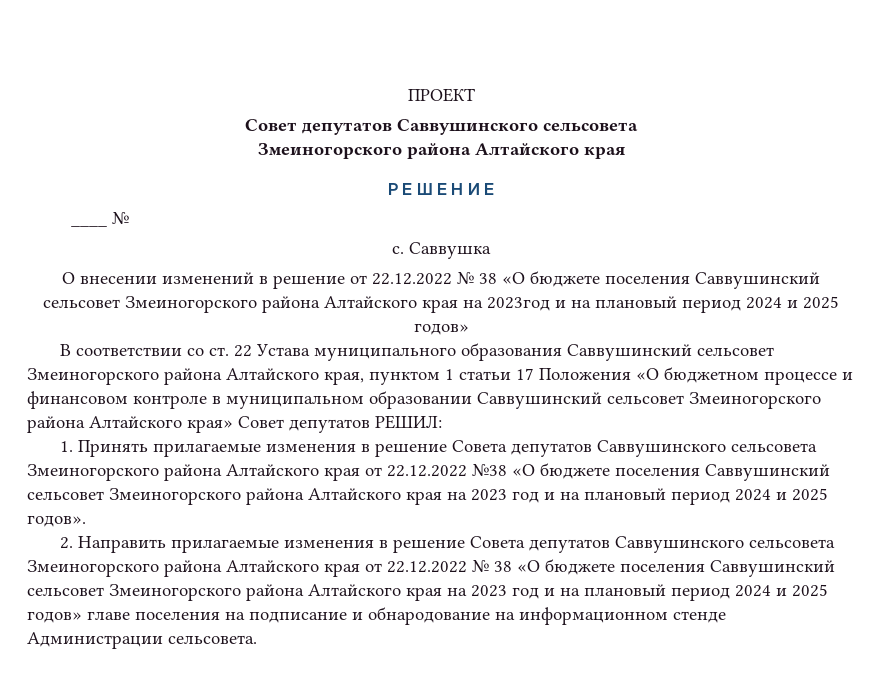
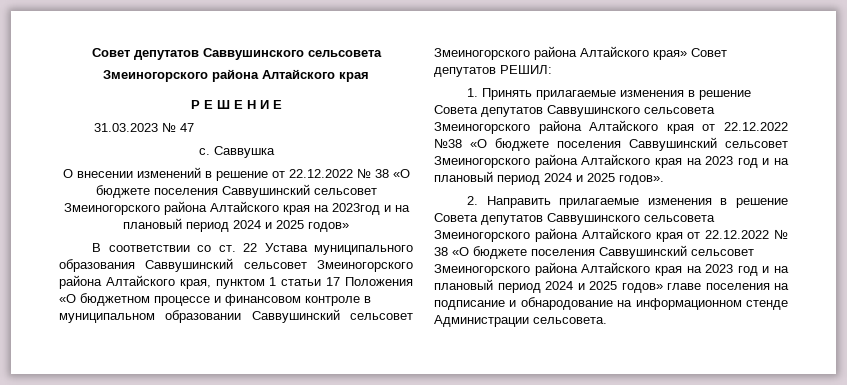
- ПРОЕКТ
- ____ №
+ 31.03.2023 № 47

